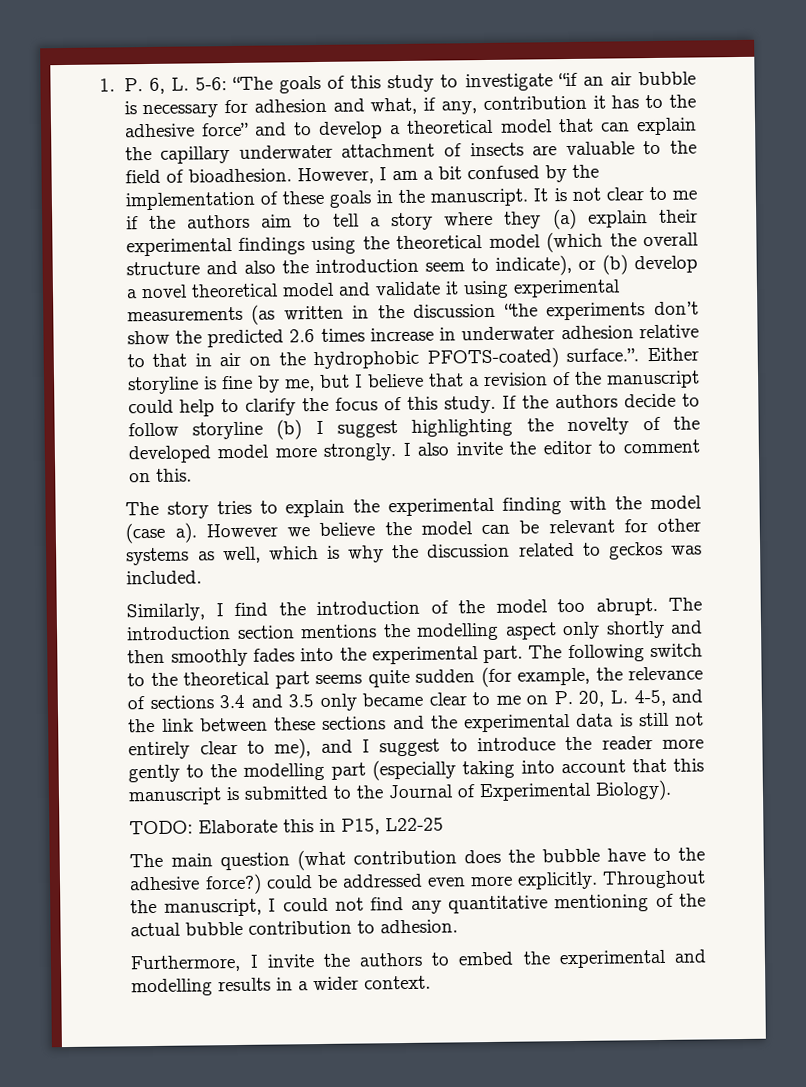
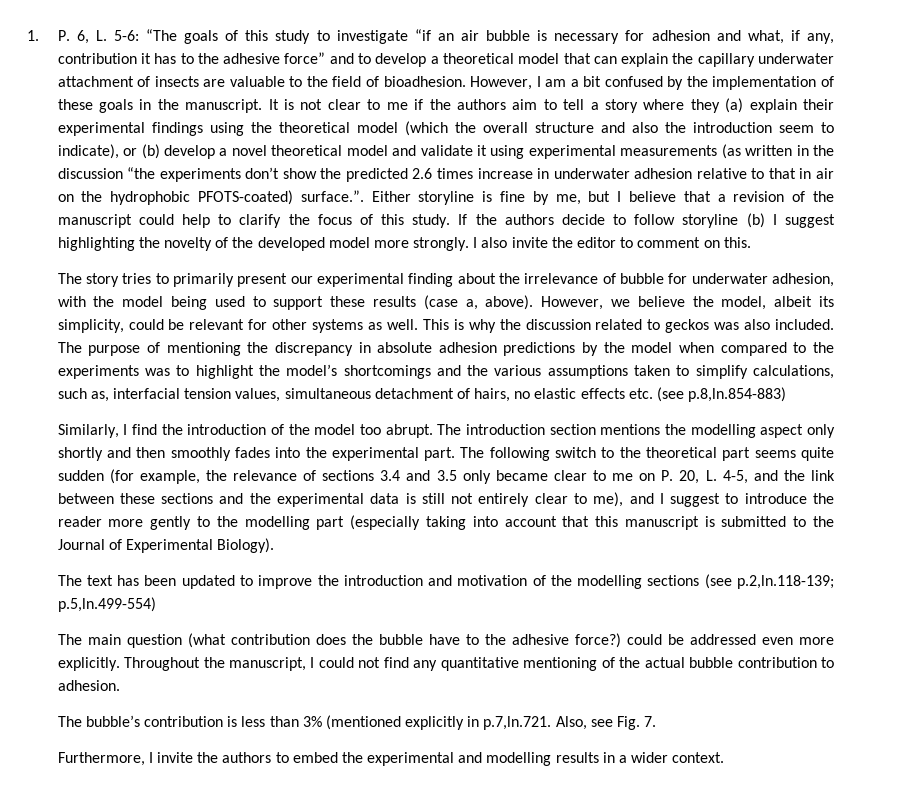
- The story tries to explain the experimental finding with the model (case a). However we believe the model can be relevant for other systems as well, which is why the discussion related to geckos was included.
+ The story tries to primarily present our experimental finding about the irrelevance of bubble for underwater adhesion, with the model being used to support these results (case a, above). However, we believe the model, albeit its simplicity, could be relevant for other systems as well. This is why the discussion related to geckos was also included. The purpose of mentioning the discrepancy in absolute adhesion predictions by the model when compared to the experiments was to highlight the model’s shortcomings and the various assumptions taken to simplify calculations, such as, interfacial tension values, simultaneous detachment of hairs, no elastic effects etc. (see p.8,ln.854-883)
- TODO: Elaborate this in P15, L22-25
+ The text has been updated to improve the introduction and motivation of the modelling sections (see p.2,ln.118-139; p.5,ln.499-554)
+ The bubble’s contribution is less than 3% (mentioned explicitly in p.7,ln.721. Also, see Fig. 7.

